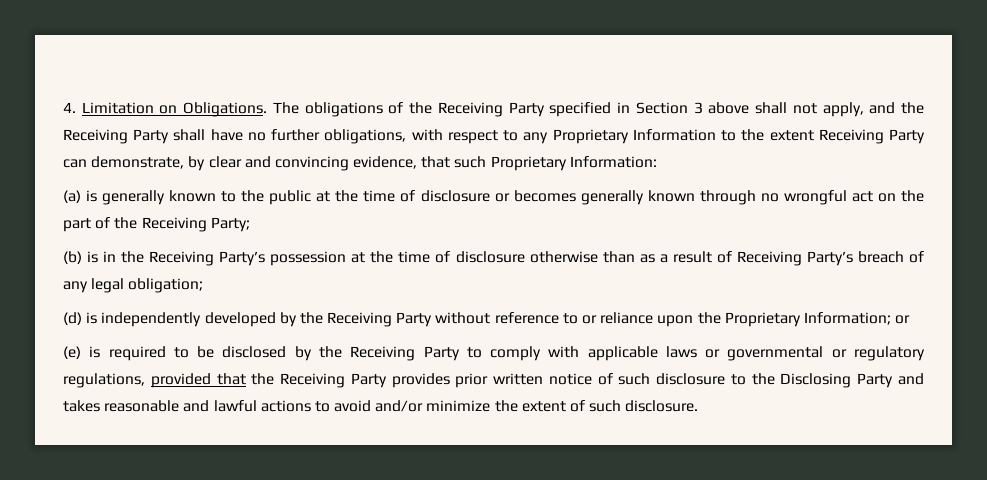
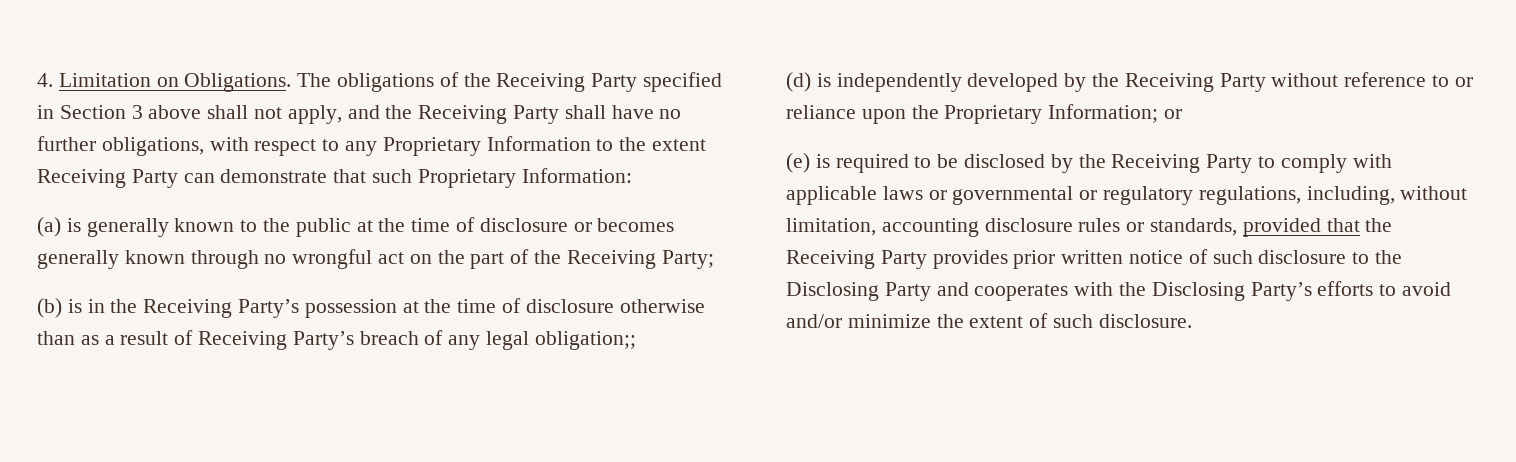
- The obligations of the Receiving Party specified in Section 3 above shall not apply, and the Receiving Party shall have no further obligations, with respect to any Proprietary Information to the extent Receiving Party can demonstrate, by clear and convincing evidence, that such Proprietary Information:
+ The obligations of the Receiving Party specified in Section 3 above shall not apply, and the Receiving Party shall have no further obligations, with respect to any Proprietary Information to the extent Receiving Party can demonstrate that such Proprietary Information:
- (b) is in the Receiving Party’s possession at the time of disclosure otherwise than as a result of Receiving Party’s breach of any legal obligation;
+ (b) is in the Receiving Party’s possession at the time of disclosure otherwise than as a result of Receiving Party’s breach of any legal obligation;;
- (e) is required to be disclosed by the Receiving Party to comply with applicable laws or governmental or regulatory regulations, provided that the Receiving Party provides prior written notice of such disclosure to the Disclosing Party and takes reasonable and lawful actions to avoid and/or minimize the extent of such disclosure.
+ (e) is required to be disclosed by the Receiving Party to comply with applicable laws or governmental or regulatory regulations, including, without limitation, accounting disclosure rules or standards, provided that the Receiving Party provides prior written notice of such disclosure to the Disclosing Party and cooperates with the Disclosing Party’s efforts to avoid and/or minimize the extent of such disclosure.

